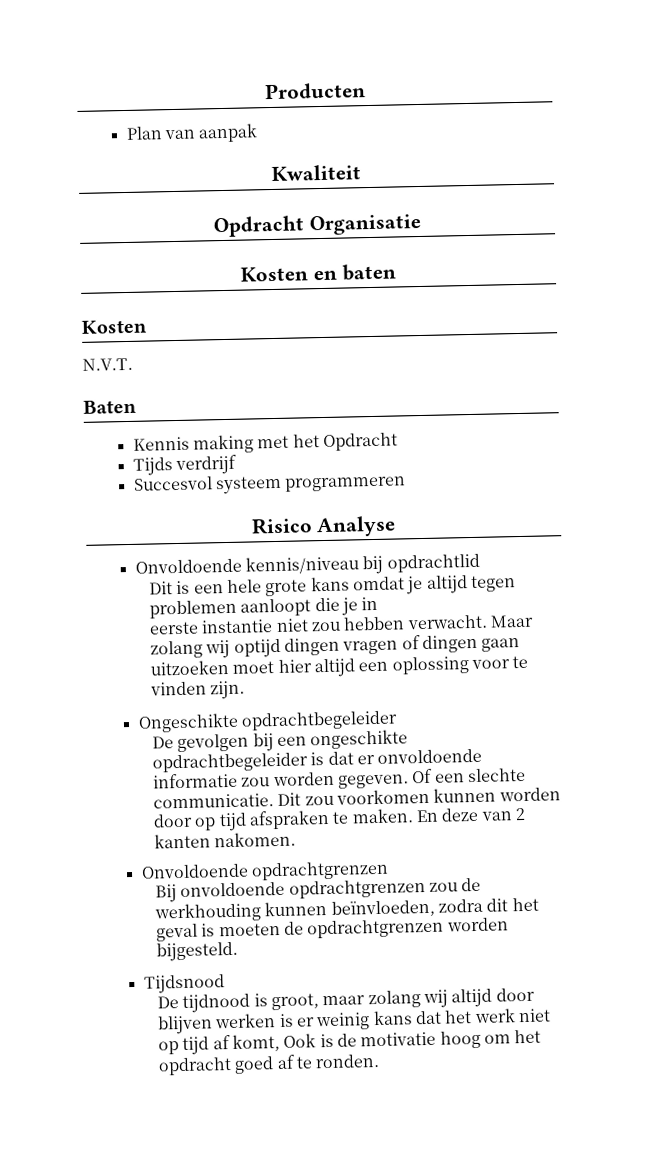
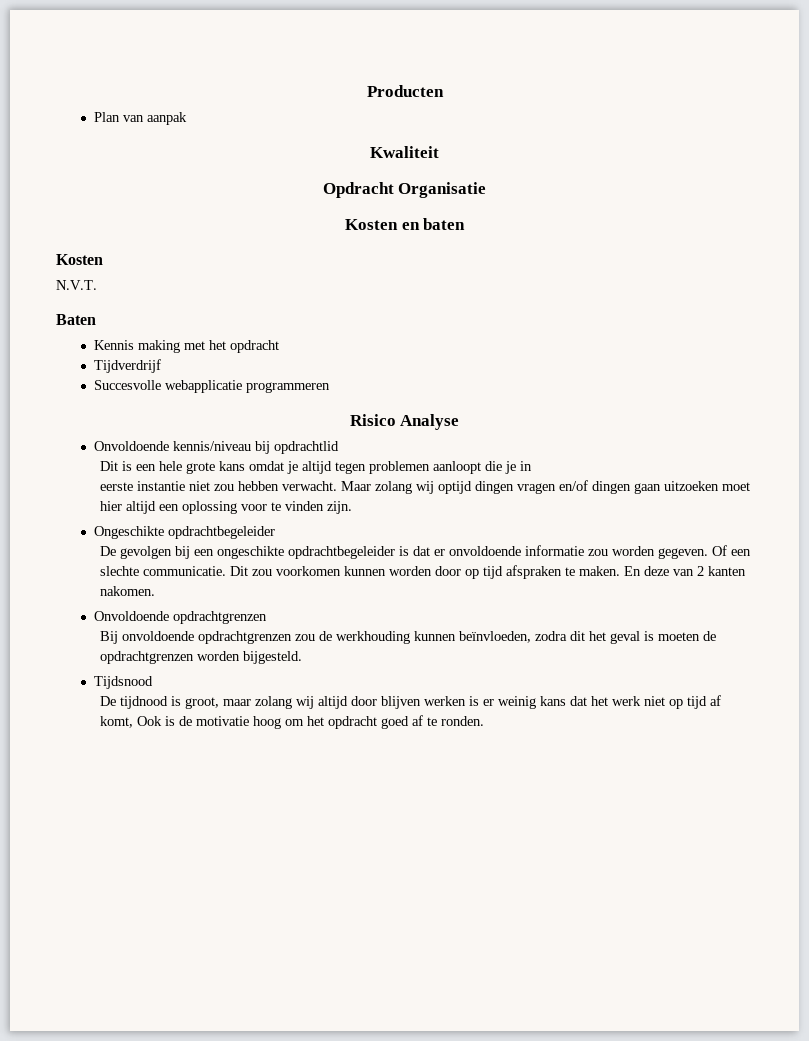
- Kennis making met het Opdracht
- Tijds verdrijf
- Succesvol systeem programmeren
+ Kennis making met het opdracht
+ Tijdverdrijf
+ Succesvolle webapplicatie programmeren
- Maar zolang wij optijd dingen vragen of dingen gaan uitzoeken moet hier altijd een oplossing voor te vinden zijn.
+ Maar zolang wij optijd dingen vragen en/of dingen gaan uitzoeken moet hier altijd een oplossing voor te vinden zijn.

